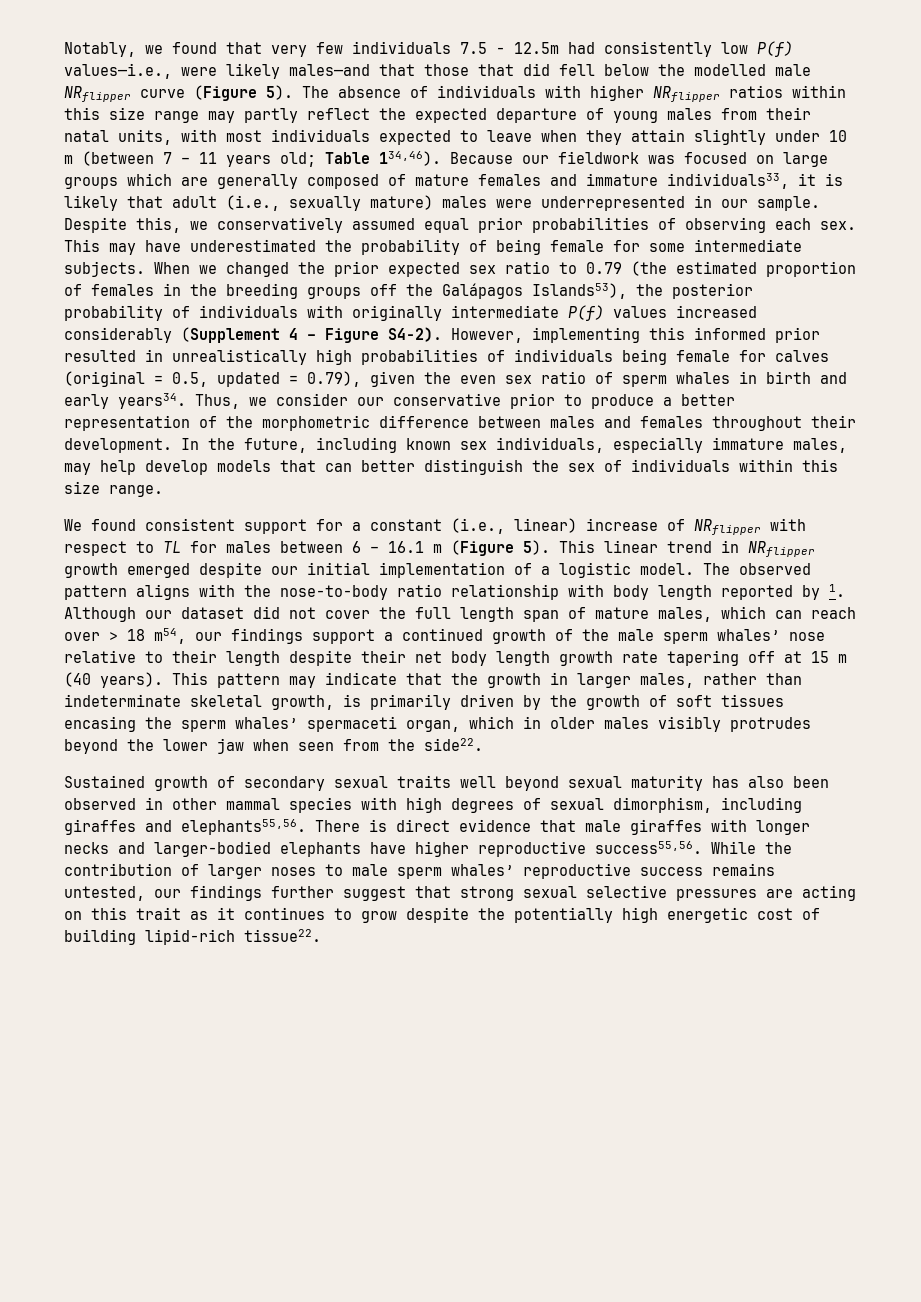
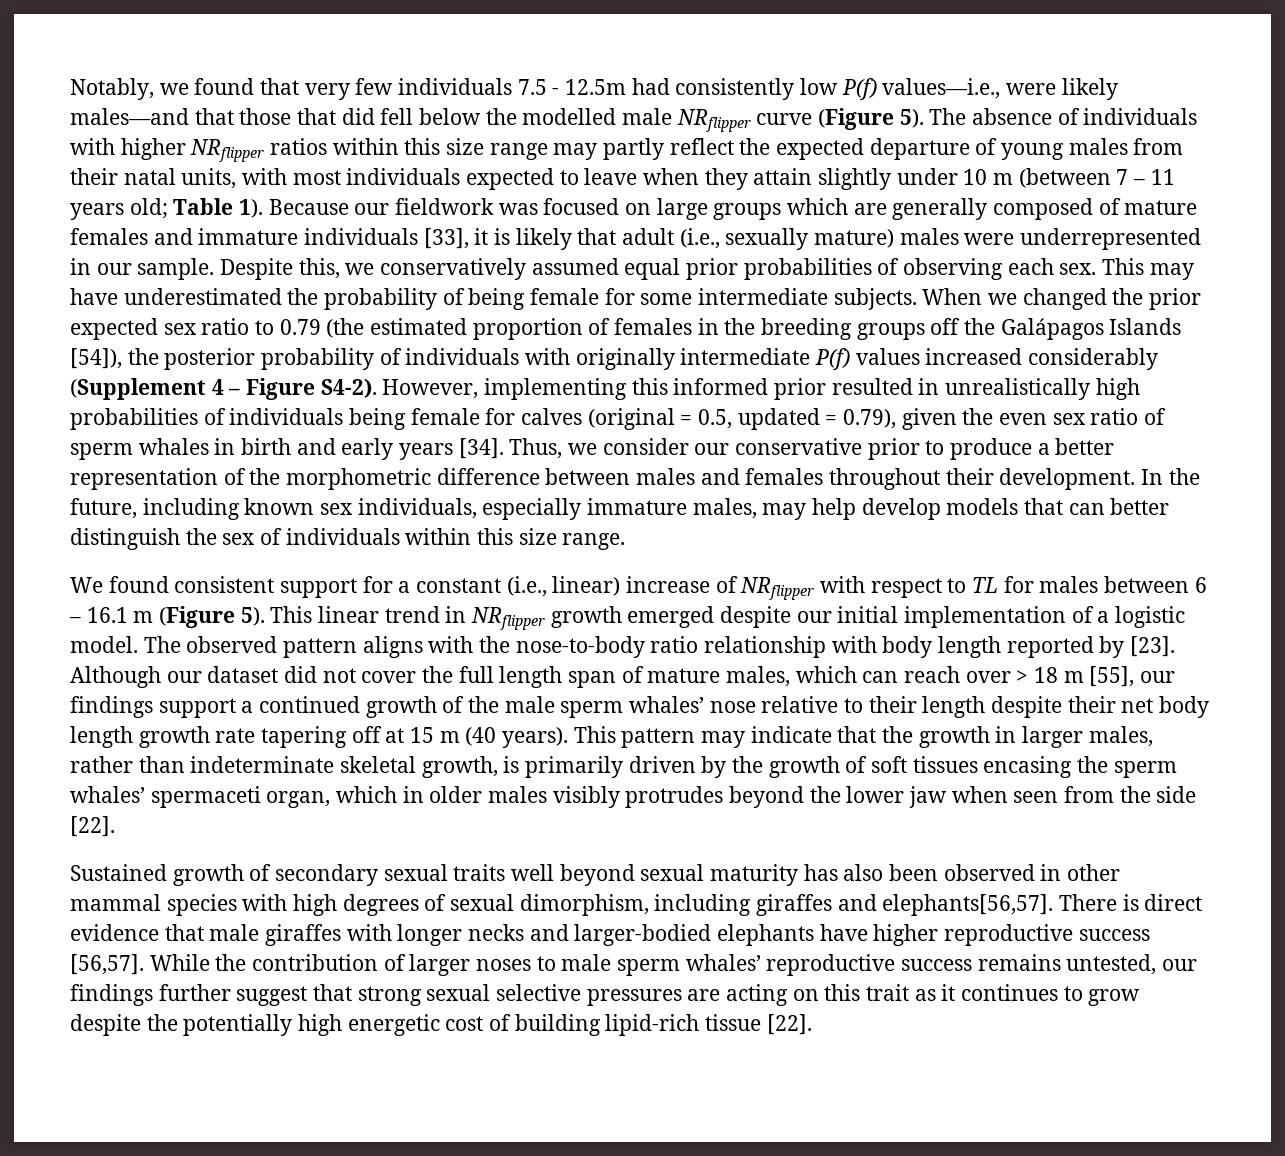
- The absence of individuals with higher NRflipper ratios within this size range may partly reflect the expected departure of young males from their natal units, with most individuals expected to leave when they attain slightly under 10 m (between 7 – 11 years old; Table 134,46).
+ The absence of individuals with higher NRflipper ratios within this size range may partly reflect the expected departure of young males from their natal units, with most individuals expected to leave when they attain slightly under 10 m (between 7 – 11 years old; Table 1).
- Because our fieldwork was focused on large groups which are generally composed of mature females and immature individuals33, it is likely that adult (i.e., sexually mature) males were underrepresented in our sample.
+ Because our fieldwork was focused on large groups which are generally composed of mature females and immature individuals [33], it is likely that adult (i.e., sexually mature) males were underrepresented in our sample.
- When we changed the prior expected sex ratio to 0.79 (the estimated proportion of females in the breeding groups off the Galápagos Islands53), the posterior probability of individuals with originally intermediate P(f) values increased considerably (Supplement 4 – Figure S4-2).
+ When we changed the prior expected sex ratio to 0.79 (the estimated proportion of females in the breeding groups off the Galápagos Islands [54]), the posterior probability of individuals with originally intermediate P(f) values increased considerably (Supplement 4 – Figure S4-2).
- However, implementing this informed prior resulted in unrealistically high probabilities of individuals being female for calves (original = 0.5, updated = 0.79), given the even sex ratio of sperm whales in birth and early years34.
+ However, implementing this informed prior resulted in unrealistically high probabilities of individuals being female for calves (original = 0.5, updated = 0.79), given the even sex ratio of sperm whales in birth and early years [34].
- The observed pattern aligns with the nose-to-body ratio relationship with body length reported by 1. Although our dataset did not cover the full length span of mature males, which can reach over > 18 m54, our findings support a continued growth of the male sperm whales’ nose relative to their length despite their net body length growth rate tapering off at 15 m (40 years).
+ The observed pattern aligns with the nose-to-body ratio relationship with body length reported by [23]. Although our dataset did not cover the full length span of mature males, which can reach over > 18 m [55], our findings support a continued growth of the male sperm whales’ nose relative to their length despite their net body length growth rate tapering off at 15 m (40 years).
- This pattern may indicate that the growth in larger males, rather than indeterminate skeletal growth, is primarily driven by the growth of soft tissues encasing the sperm whales’ spermaceti organ, which in older males visibly protrudes beyond the lower jaw when seen from the side22.
+ This pattern may indicate that the growth in larger males, rather than indeterminate skeletal growth, is primarily driven by the growth of soft tissues encasing the sperm whales’ spermaceti organ, which in older males visibly protrudes beyond the lower jaw when seen from the side [22].
- Sustained growth of secondary sexual traits well beyond sexual maturity has also been observed in other mammal species with high degrees of sexual dimorphism, including giraffes and elephants55,56.
+ Sustained growth of secondary sexual traits well beyond sexual maturity has also been observed in other mammal species with high degrees of sexual dimorphism, including giraffes and elephants[56,57].
- There is direct evidence that male giraffes with longer necks and larger-bodied elephants have higher reproductive success55,56.
+ There is direct evidence that male giraffes with longer necks and larger-bodied elephants have higher reproductive success [56,57].
- While the contribution of larger noses to male sperm whales’ reproductive success remains untested, our findings further suggest that strong sexual selective pressures are acting on this trait as it continues to grow despite the potentially high energetic cost of building lipid-rich tissue22.
+ While the contribution of larger noses to male sperm whales’ reproductive success remains untested, our findings further suggest that strong sexual selective pressures are acting on this trait as it continues to grow despite the potentially high energetic cost of building lipid-rich tissue [22].

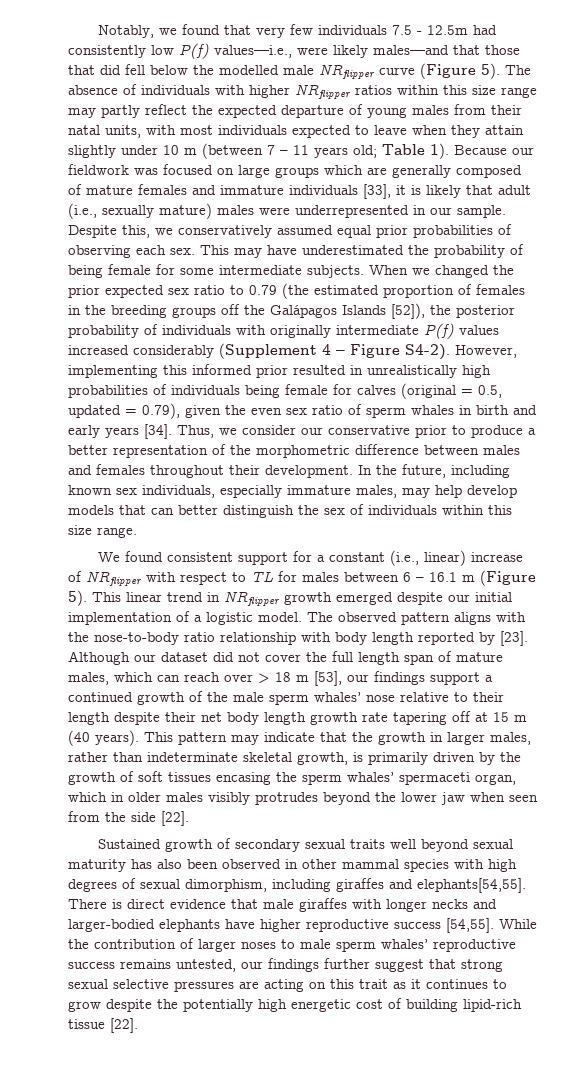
- When we changed the prior expected sex ratio to 0.79 (the estimated proportion of females in the breeding groups off the Galápagos Islands [54]), the posterior probability of individuals with originally intermediate P(f) values increased considerably (Supplement 4 – Figure S4-2).
+ When we changed the prior expected sex ratio to 0.79 (the estimated proportion of females in the breeding groups off the Galápagos Islands [52]), the posterior probability of individuals with originally intermediate P(f) values increased considerably (Supplement 4 – Figure S4-2).
- Although our dataset did not cover the full length span of mature males, which can reach over > 18 m [55], our findings support a continued growth of the male sperm whales’ nose relative to their length despite their net body length growth rate tapering off at 15 m (40 years).
+ Although our dataset did not cover the full length span of mature males, which can reach over > 18 m [53], our findings support a continued growth of the male sperm whales’ nose relative to their length despite their net body length growth rate tapering off at 15 m (40 years).
- Sustained growth of secondary sexual traits well beyond sexual maturity has also been observed in other mammal species with high degrees of sexual dimorphism, including giraffes and elephants[56,57].
+ Sustained growth of secondary sexual traits well beyond sexual maturity has also been observed in other mammal species with high degrees of sexual dimorphism, including giraffes and elephants[54,55].
- There is direct evidence that male giraffes with longer necks and larger-bodied elephants have higher reproductive success [56,57].
+ There is direct evidence that male giraffes with longer necks and larger-bodied elephants have higher reproductive success [54,55].

